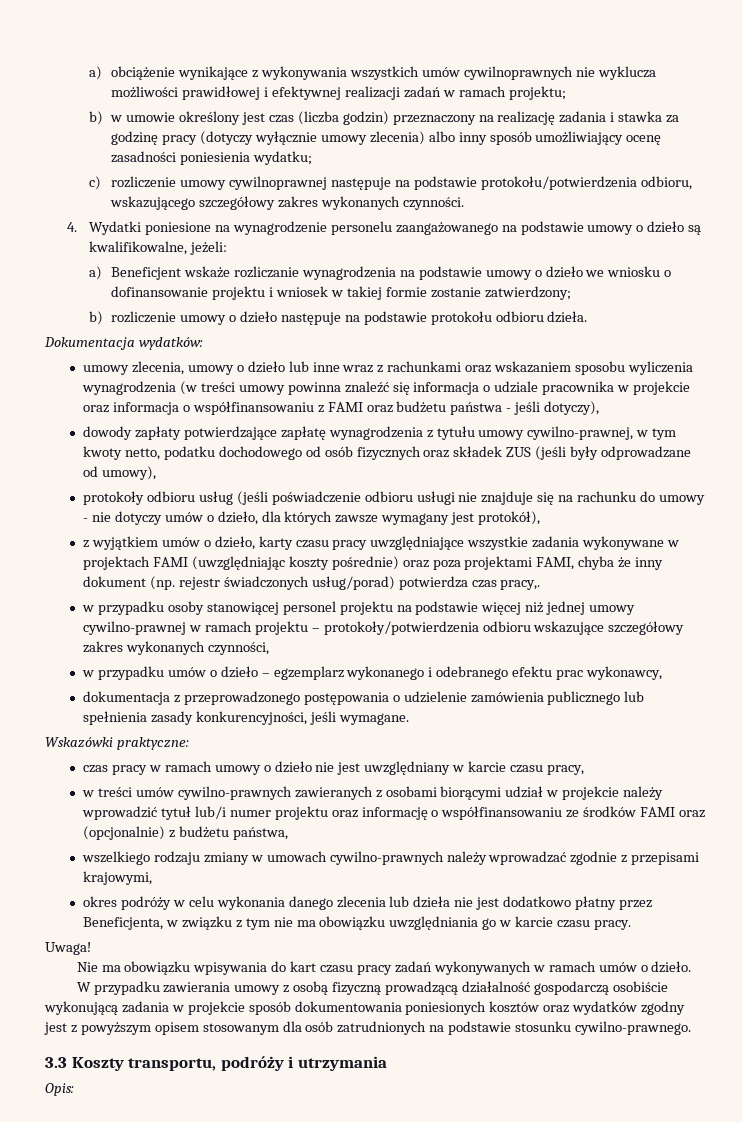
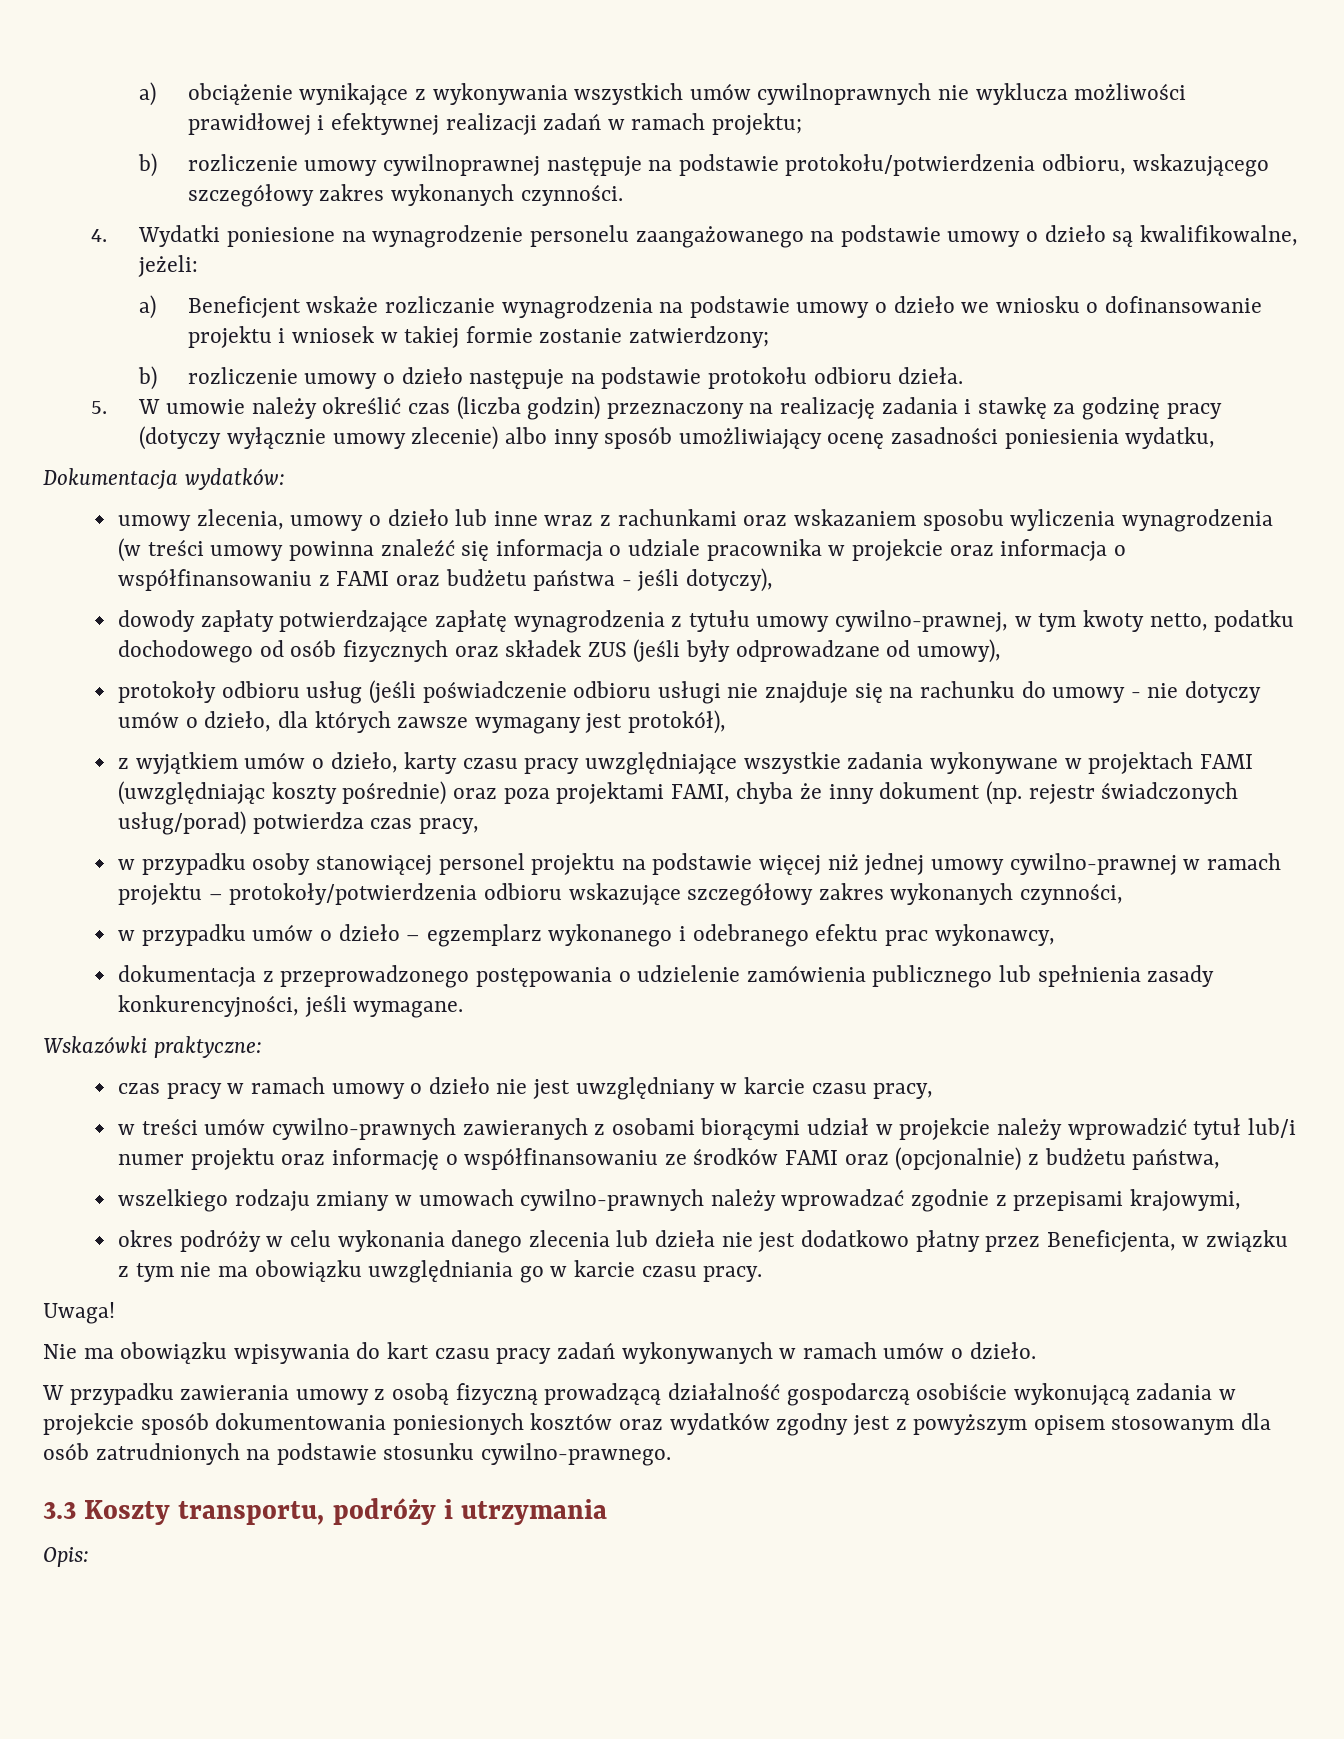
- b) w umowie określony jest czas (liczba godzin) przeznaczony na realizację zadania i stawka za godzinę pracy (dotyczy wyłącznie umowy zlecenia) albo inny sposób umożliwiający ocenę zasadności poniesienia wydatku;
- c) rozliczenie umowy cywilnoprawnej następuje na podstawie protokołu/potwierdzenia odbioru, wskazującego szczegółowy zakres wykonanych czynności.
+ b) rozliczenie umowy cywilnoprawnej następuje na podstawie protokołu/potwierdzenia odbioru, wskazującego szczegółowy zakres wykonanych czynności.
+ 5. W umowie należy określić czas (liczba godzin) przeznaczony na realizację zadania i stawkę za godzinę pracy (dotyczy wyłącznie umowy zlecenie) albo inny sposób umożliwiający ocenę zasadności poniesienia wydatku,
- z wyjątkiem umów o dzieło, karty czasu pracy uwzględniające wszystkie zadania wykonywane w projektach FAMI (uwzględniając koszty pośrednie) oraz poza projektami FAMI, chyba że inny dokument (np. rejestr świadczonych usług/porad) potwierdza czas pracy,.
+ z wyjątkiem umów o dzieło, karty czasu pracy uwzględniające wszystkie zadania wykonywane w projektach FAMI (uwzględniając koszty pośrednie) oraz poza projektami FAMI, chyba że inny dokument (np. rejestr świadczonych usług/porad) potwierdza czas pracy,

